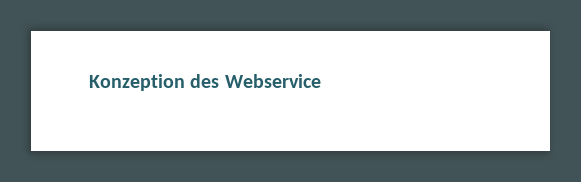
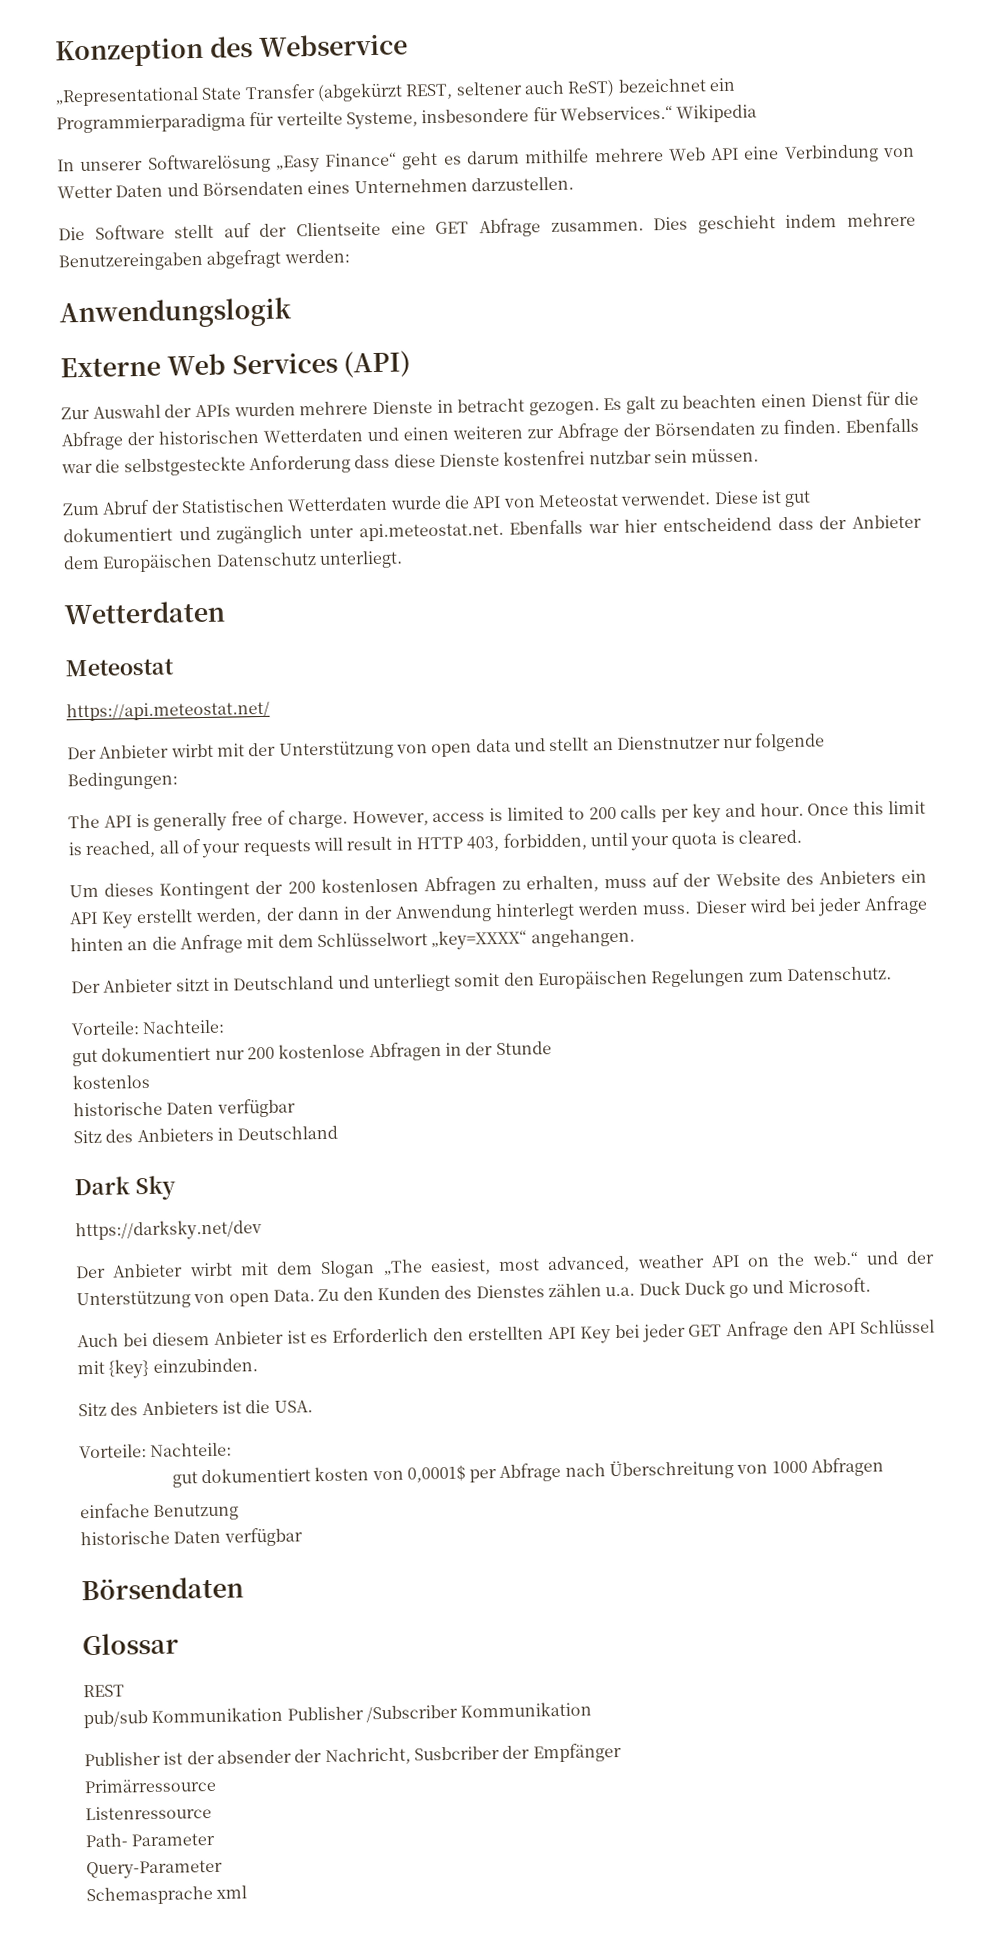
+ „Representational State Transfer (abgekürzt REST, seltener auch ReST) bezeichnet ein Programmierparadigma für verteilte Systeme, insbesondere für Webservices.“ Wikipedia
+ In unserer Softwarelösung „Easy Finance“ geht es darum mithilfe mehrere Web API eine Verbindung von Wetter Daten und Börsendaten eines Unternehmen darzustellen.
+ Die Software stellt auf der Clientseite eine GET Abfrage zusammen. Dies geschieht indem mehrere Benutzereingaben abgefragt werden:
+ Anwendungslogik
+ Externe Web Services (API)
+ Zur Auswahl der APIs wurden mehrere Dienste in betracht gezogen. Es galt zu beachten einen Dienst für die Abfrage der historischen Wetterdaten und einen weiteren zur Abfrage der Börsendaten zu finden. Ebenfalls war die selbstgesteckte Anforderung dass diese Dienste kostenfrei nutzbar sein müssen.
+ Zum Abruf der Statistischen Wetterdaten wurde die API von Meteostat verwendet. Diese ist gut dokumentiert und zugänglich unter api.meteostat.net. Ebenfalls war hier entscheidend dass der Anbieter dem Europäischen Datenschutz unterliegt.
+ Wetterdaten
+ Meteostat
+ https://api.meteostat.net/
+ Der Anbieter wirbt mit der Unterstützung von open data und stellt an Dienstnutzer nur folgende Bedingungen:
+ The API is generally free of charge. However, access is limited to 200 calls per key and hour. Once this limit is reached, all of your requests will result in HTTP 403, forbidden, until your quota is cleared.
+ Um dieses Kontingent der 200 kostenlosen Abfragen zu erhalten, muss auf der Website des Anbieters ein API Key erstellt werden, der dann in der Anwendung hinterlegt werden muss. Dieser wird bei jeder Anfrage hinten an die Anfrage mit dem Schlüsselwort „key=XXXX“ angehangen.
+ Der Anbieter sitzt in Deutschland und unterliegt somit den Europäischen Regelungen zum Datenschutz.
+ Vorteile: Nachteile:
+ gut dokumentiert nur 200 kostenlose Abfragen in der Stunde
+ kostenlos
+ historische Daten verfügbar
+ Sitz des Anbieters in Deutschland
+ Dark Sky
+ https://darksky.net/dev
+ Der Anbieter wirbt mit dem Slogan „The easiest, most advanced, weather API on the web.“ und der Unterstützung von open Data. Zu den Kunden des Dienstes zählen u.a. Duck Duck go und Microsoft.
+ Auch bei diesem Anbieter ist es Erforderlich den erstellten API Key bei jeder GET Anfrage den API Schlüssel mit {key} einzubinden.
+ Sitz des Anbieters ist die USA.
+ Vorteile: Nachteile:
+ gut dokumentiert kosten von 0,0001$ per Abfrage nach Überschreitung von 1000 Abfragen
+ einfache Benutzung
+ historische Daten verfügbar
+ Börsendaten
+ Glossar
+ REST
+ pub/sub Kommunikation Publisher /Subscriber Kommunikation
+ Publisher ist der absender der Nachricht, Susbcriber der Empfänger
+ Primärressource
+ Listenressource
+ Path- Parameter
+ Query-Parameter
+ Schemasprache xml

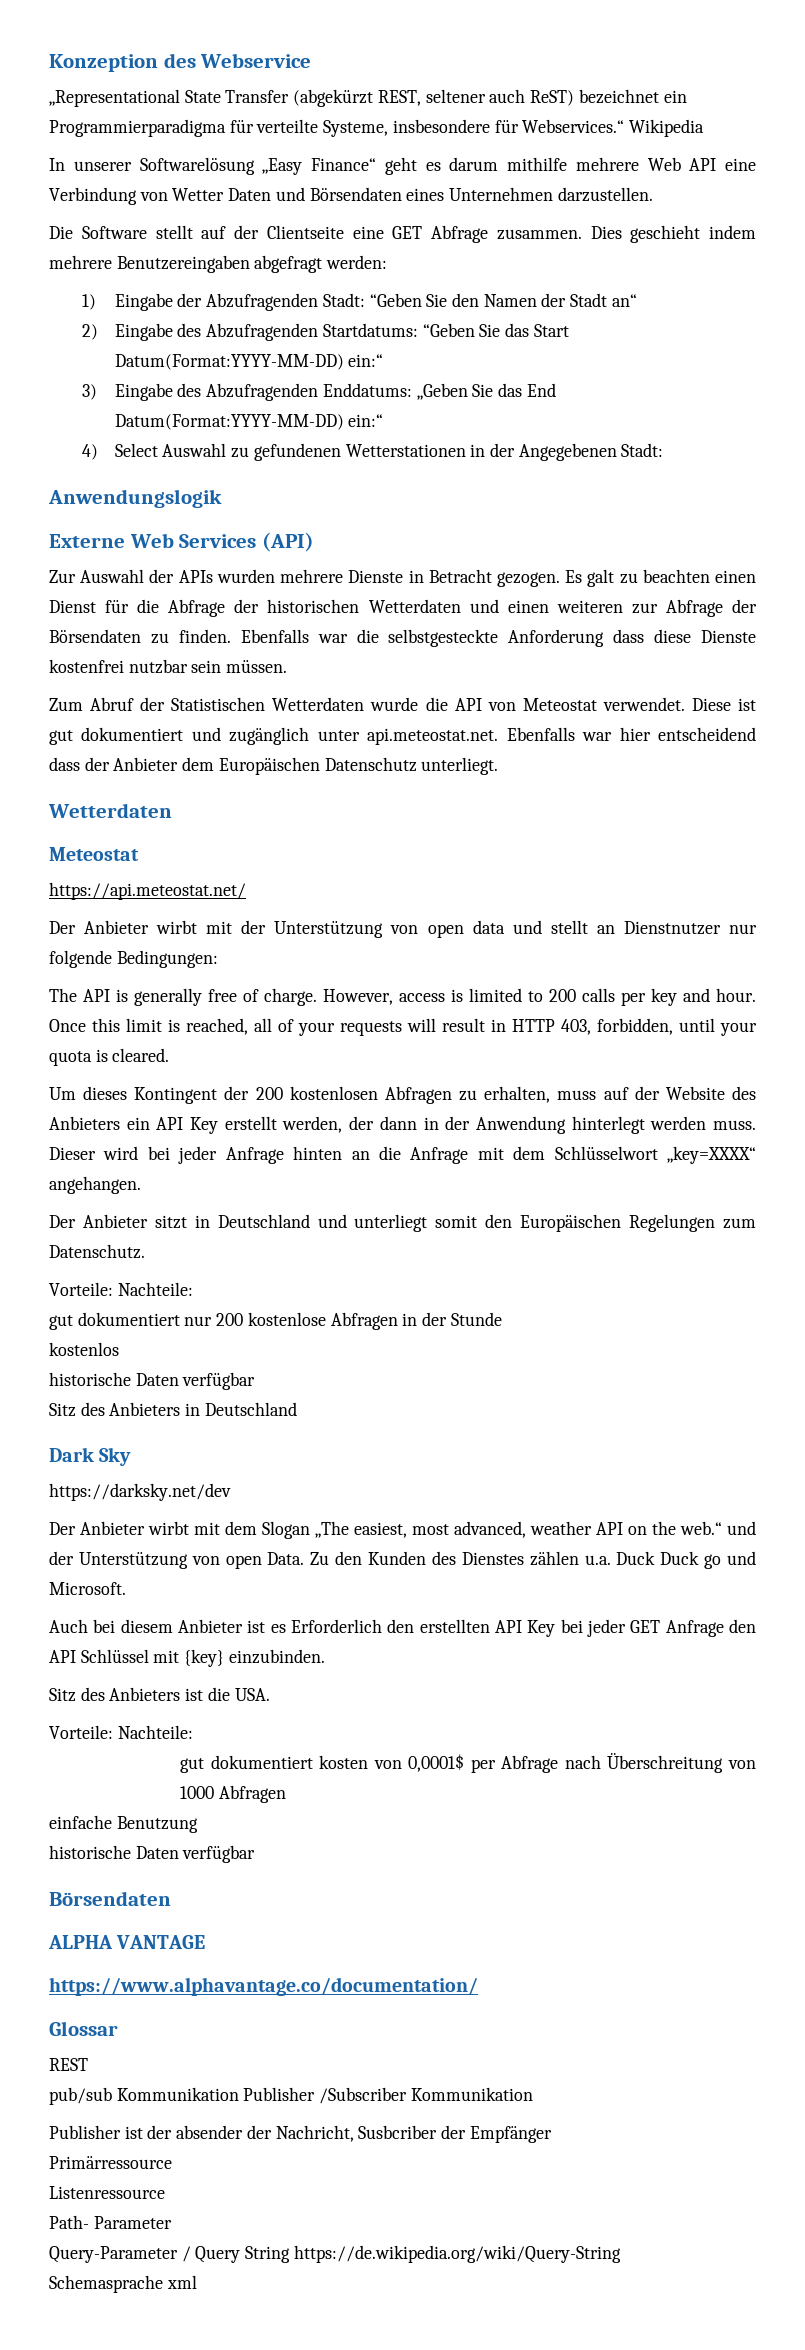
+ 1) Eingabe der Abzufragenden Stadt: “Geben Sie den Namen der Stadt an“
+ 2) Eingabe des Abzufragenden Startdatums: “Geben Sie das Start Datum(Format:YYYY-MM-DD) ein:“
+ 3) Eingabe des Abzufragenden Enddatums: „Geben Sie das End Datum(Format:YYYY-MM-DD) ein:“
+ 4) Select Auswahl zu gefundenen Wetterstationen in der Angegebenen Stadt:
- Zur Auswahl der APIs wurden mehrere Dienste in betracht gezogen.
+ Zur Auswahl der APIs wurden mehrere Dienste in Betracht gezogen.
+ ALPHA VANTAGE
+ https://www.alphavantage.co/documentation/
- Query-Parameter
+ Query-Parameter / Query String https://de.wikipedia.org/wiki/Query-String

